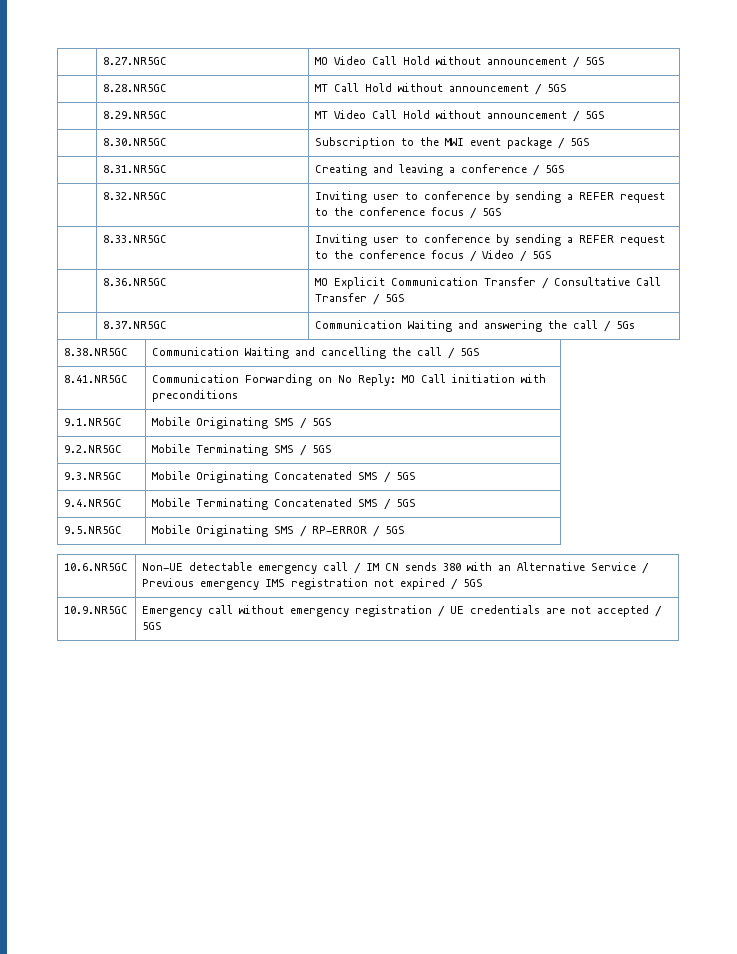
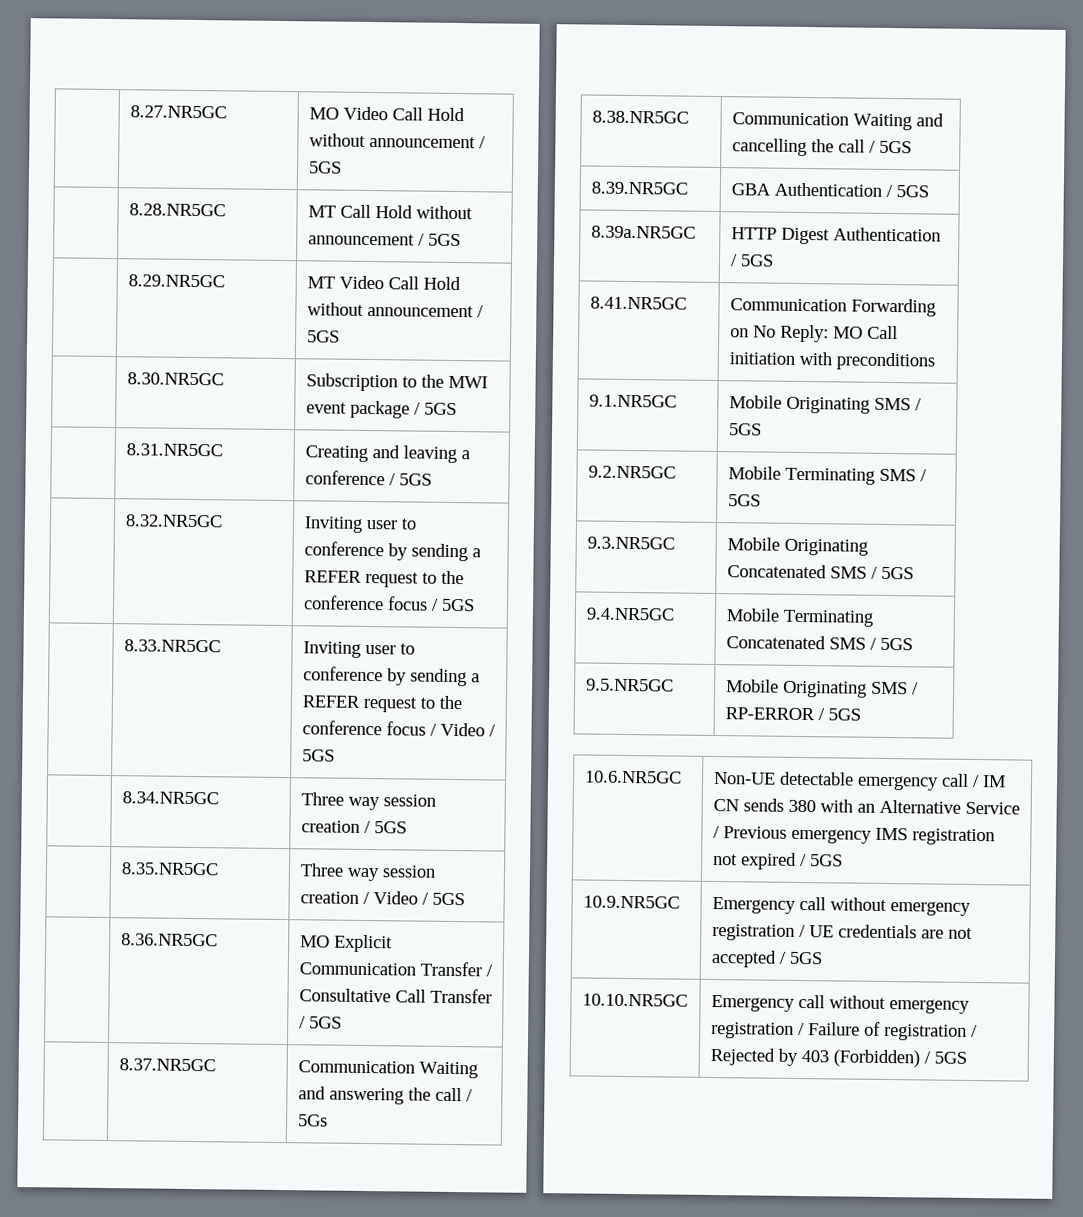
+ | 8.34.NR5GC | Three way session creation / 5GS
+ | 8.35.NR5GC | Three way session creation / Video / 5GS
+ 8.39.NR5GC | GBA Authentication / 5GS
+ 8.39a.NR5GC | HTTP Digest Authentication / 5GS
+ 10.10.NR5GC | Emergency call without emergency registration / Failure of registration / Rejected by 403 (Forbidden) / 5GS

